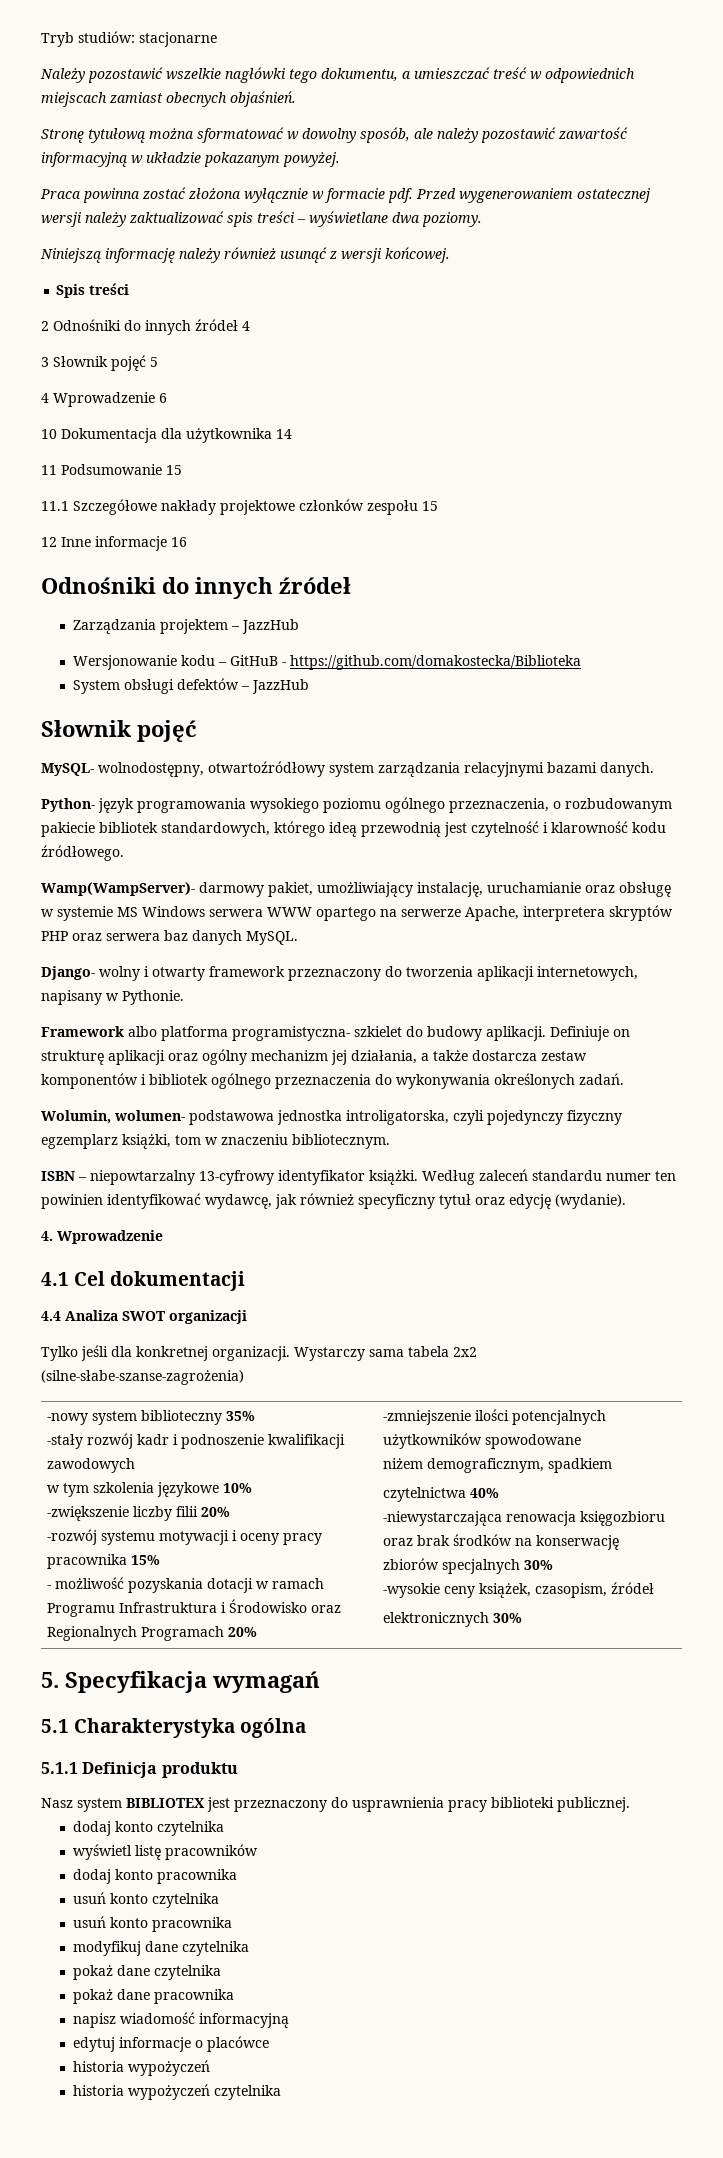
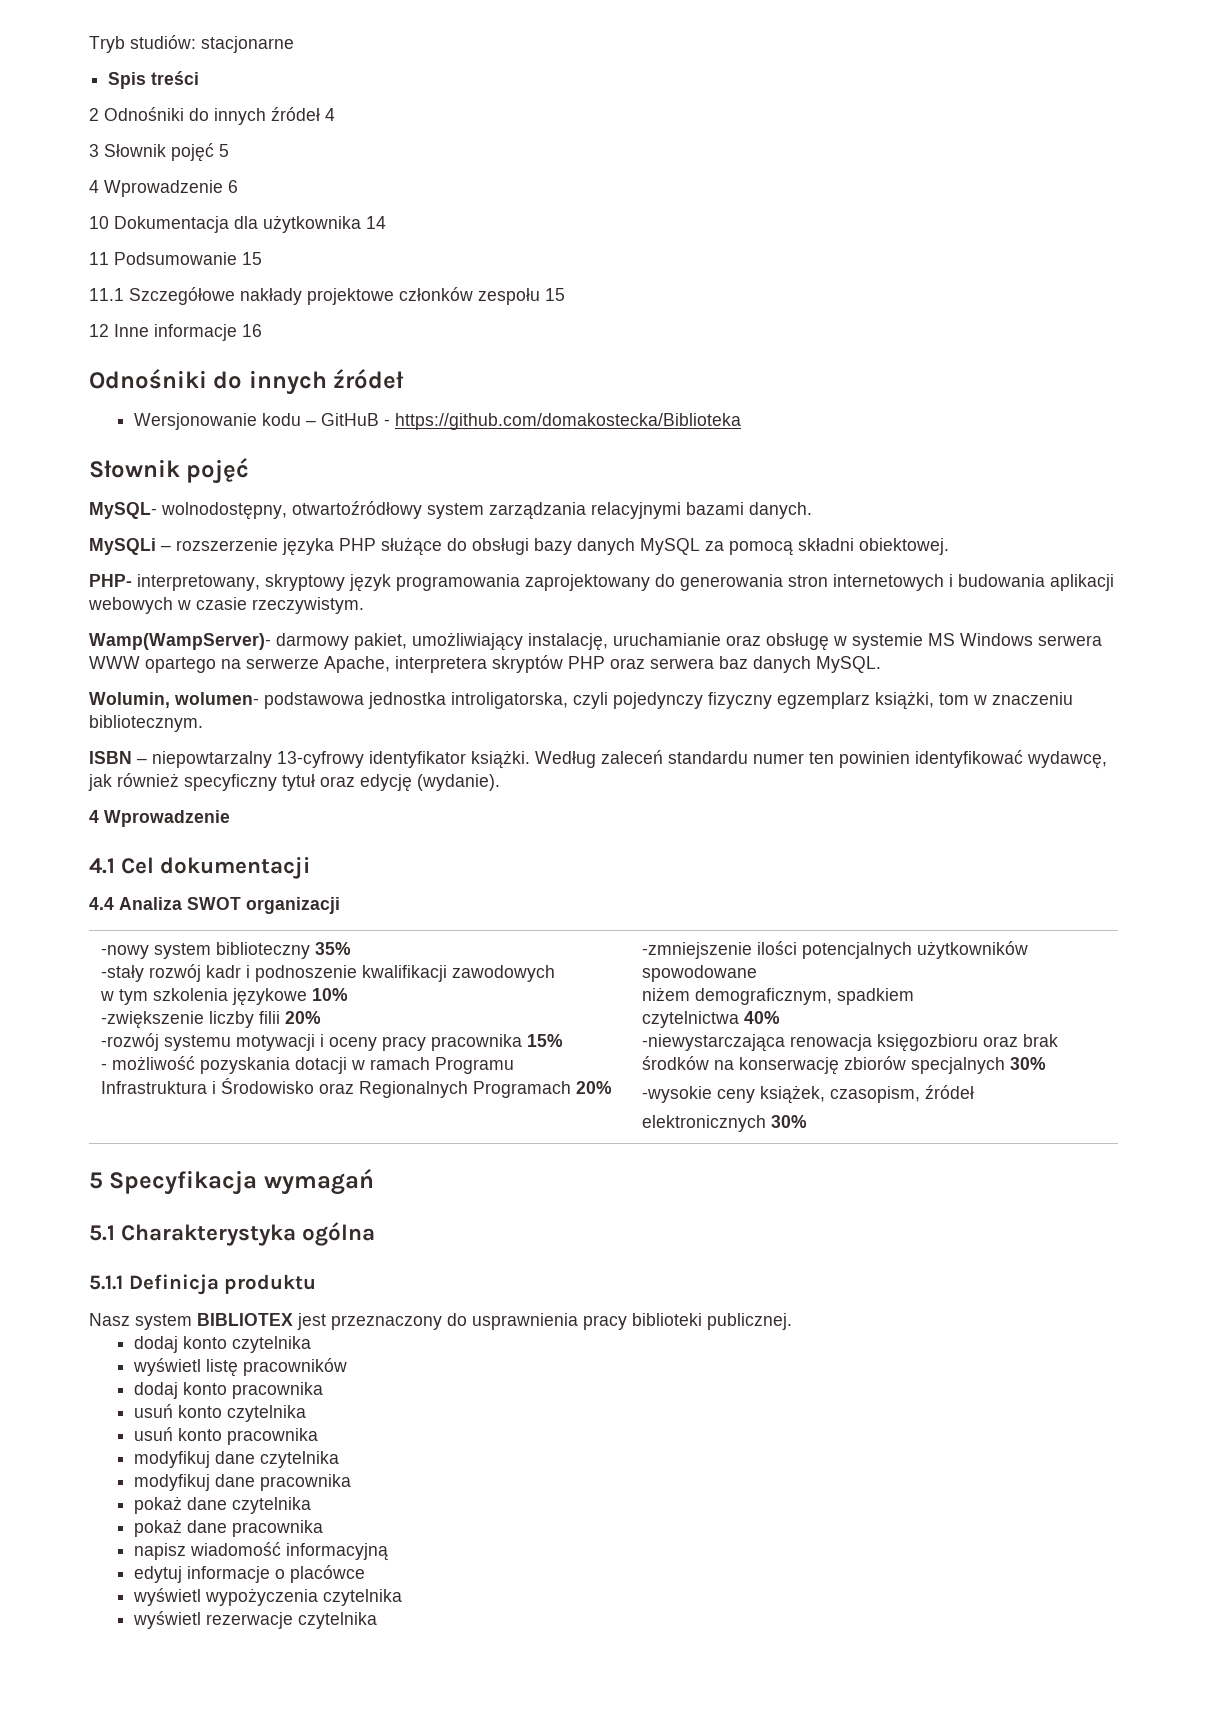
- Należy pozostawić wszelkie nagłówki tego dokumentu, a umieszczać treść w odpowiednich miejscach zamiast obecnych objaśnień.
- Stronę tytułową można sformatować w dowolny sposób, ale należy pozostawić zawartość informacyjną w układzie pokazanym powyżej.
- Praca powinna zostać złożona wyłącznie w formacie pdf. Przed wygenerowaniem ostatecznej wersji należy zaktualizować spis treści – wyświetlane dwa poziomy.
- Niniejszą informację należy również usunąć z wersji końcowej.
- Zarządzania projektem – JazzHub
- System obsługi defektów – JazzHub
- Python- język programowania wysokiego poziomu ogólnego przeznaczenia, o rozbudowanym pakiecie bibliotek standardowych, którego ideą przewodnią jest czytelność i klarowność kodu źródłowego.
+ MySQLi – rozszerzenie języka PHP służące do obsługi bazy danych MySQL za pomocą składni obiektowej.
+ PHP- interpretowany, skryptowy język programowania zaprojektowany do generowania stron internetowych i budowania aplikacji webowych w czasie rzeczywistym.
- Django- wolny i otwarty framework przeznaczony do tworzenia aplikacji internetowych, napisany w Pythonie.
- Framework albo platforma programistyczna- szkielet do budowy aplikacji. Definiuje on strukturę aplikacji oraz ogólny mechanizm jej działania, a także dostarcza zestaw komponentów i bibliotek ogólnego przeznaczenia do wykonywania określonych zadań.
  Według zaleceń standardu numer ten powinien identyfikować wydawcę, jak również specyficzny tytuł oraz edycję (wydanie).
- 4. Wprowadzenie
+ 4 Wprowadzenie
- Tylko jeśli dla konkretnej organizacji. Wystarczy sama tabela 2x2 (silne-słabe-szanse-zagrożenia)
- 5. Specyfikacja wymagań
+ 5 Specyfikacja wymagań
+ modyfikuj dane pracownika
  edytuj informacje o placówce
- historia wypożyczeń
- historia wypożyczeń czytelnika
+ wyświetl wypożyczenia czytelnika
+ wyświetl rezerwacje czytelnika

